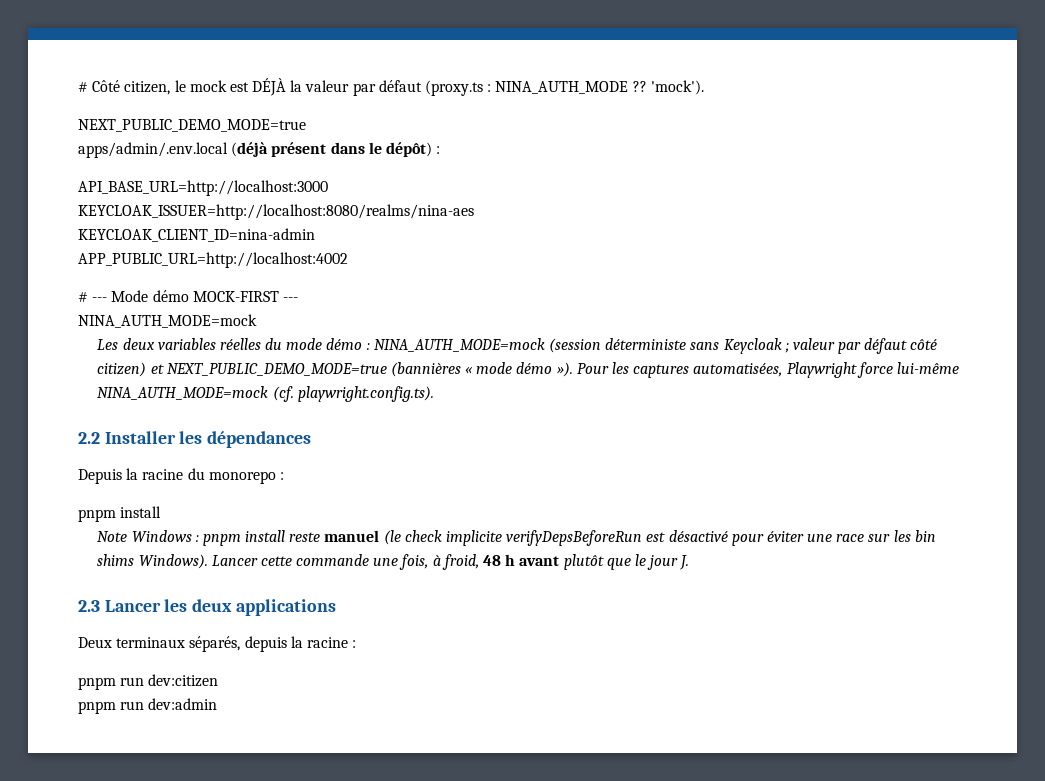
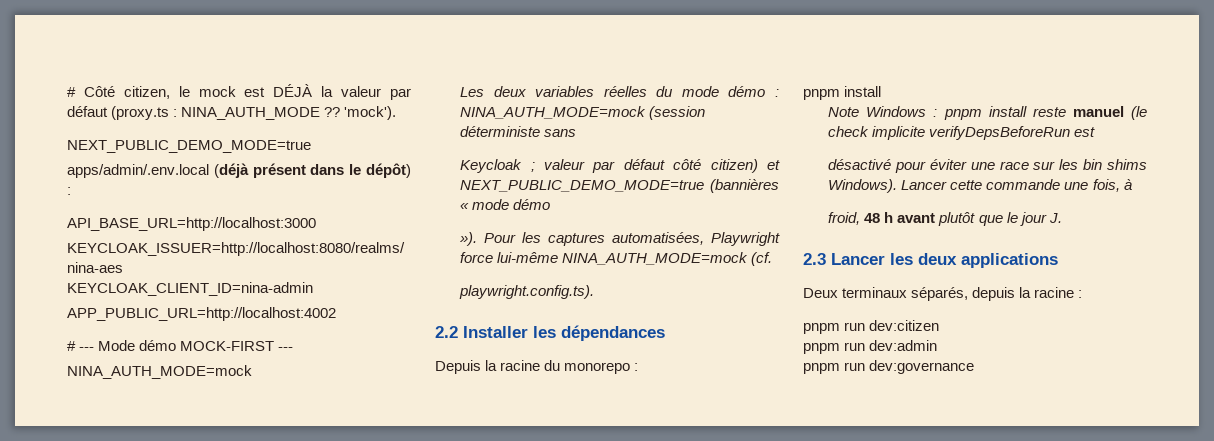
- Les deux variables réelles du mode démo : NINA_AUTH_MODE=mock (session déterministe sans Keycloak ; valeur par défaut côté citizen) et NEXT_PUBLIC_DEMO_MODE=true (bannières « mode démo »).
+ Les deux variables réelles du mode démo : NINA_AUTH_MODE=mock (session déterministe sans
+ Keycloak ; valeur par défaut côté citizen) et NEXT_PUBLIC_DEMO_MODE=true (bannières « mode démo
+ »).
- Pour les captures automatisées, Playwright force lui-même NINA_AUTH_MODE=mock (cf. playwright.config.ts).
+ Pour les captures automatisées, Playwright force lui-même NINA_AUTH_MODE=mock (cf.
+ playwright.config.ts).
- Note Windows : pnpm install reste manuel (le check implicite verifyDepsBeforeRun est désactivé pour éviter une race sur les bin shims Windows).
+ Note Windows : pnpm install reste manuel (le check implicite verifyDepsBeforeRun est
+ désactivé pour éviter une race sur les bin shims Windows).
- Lancer cette commande une fois, à froid, 48 h avant plutôt que le jour J.
+ Lancer cette commande une fois, à
+ froid, 48 h avant plutôt que le jour J.
+ pnpm run dev:governance

